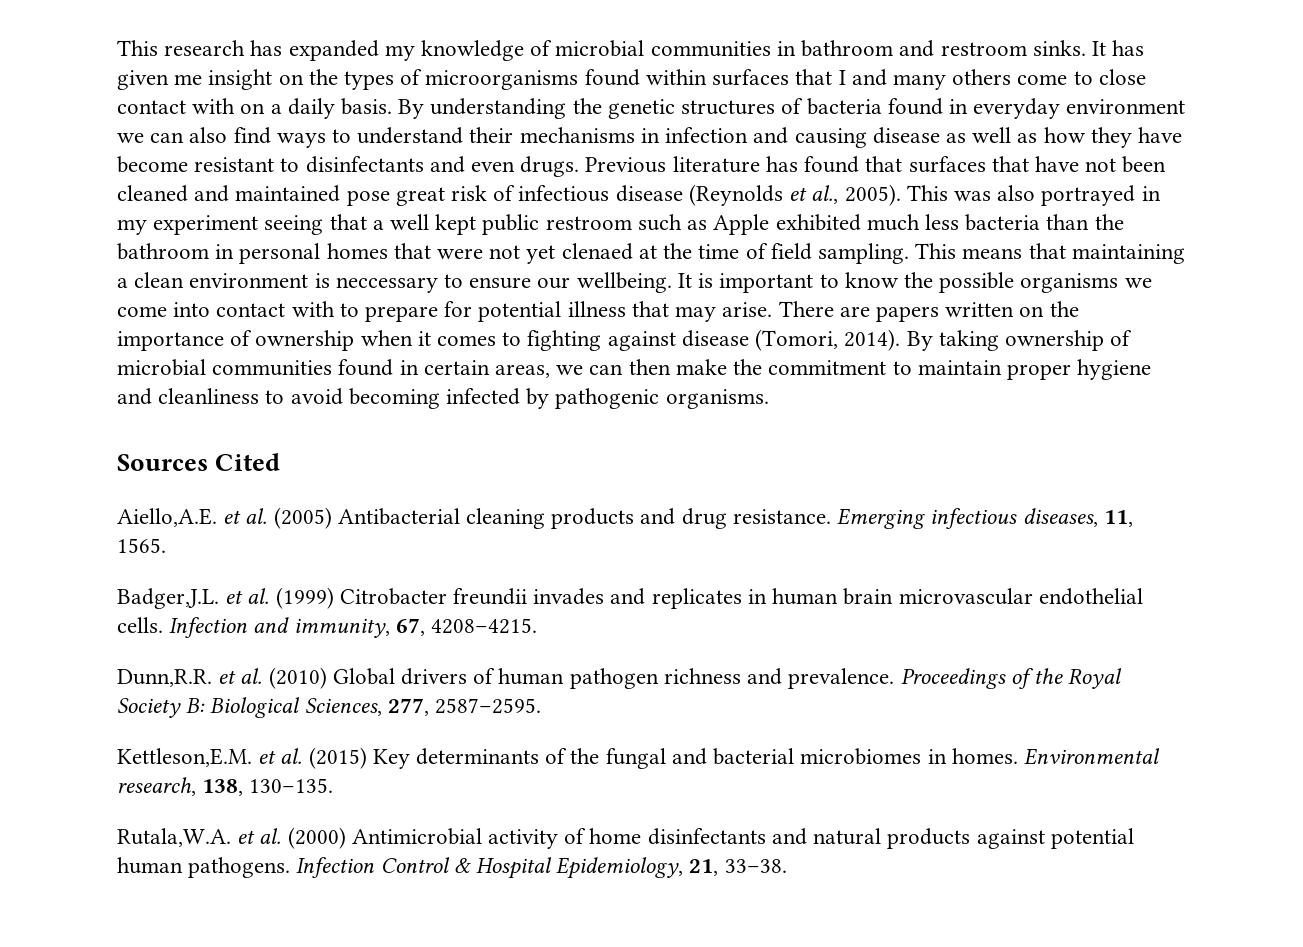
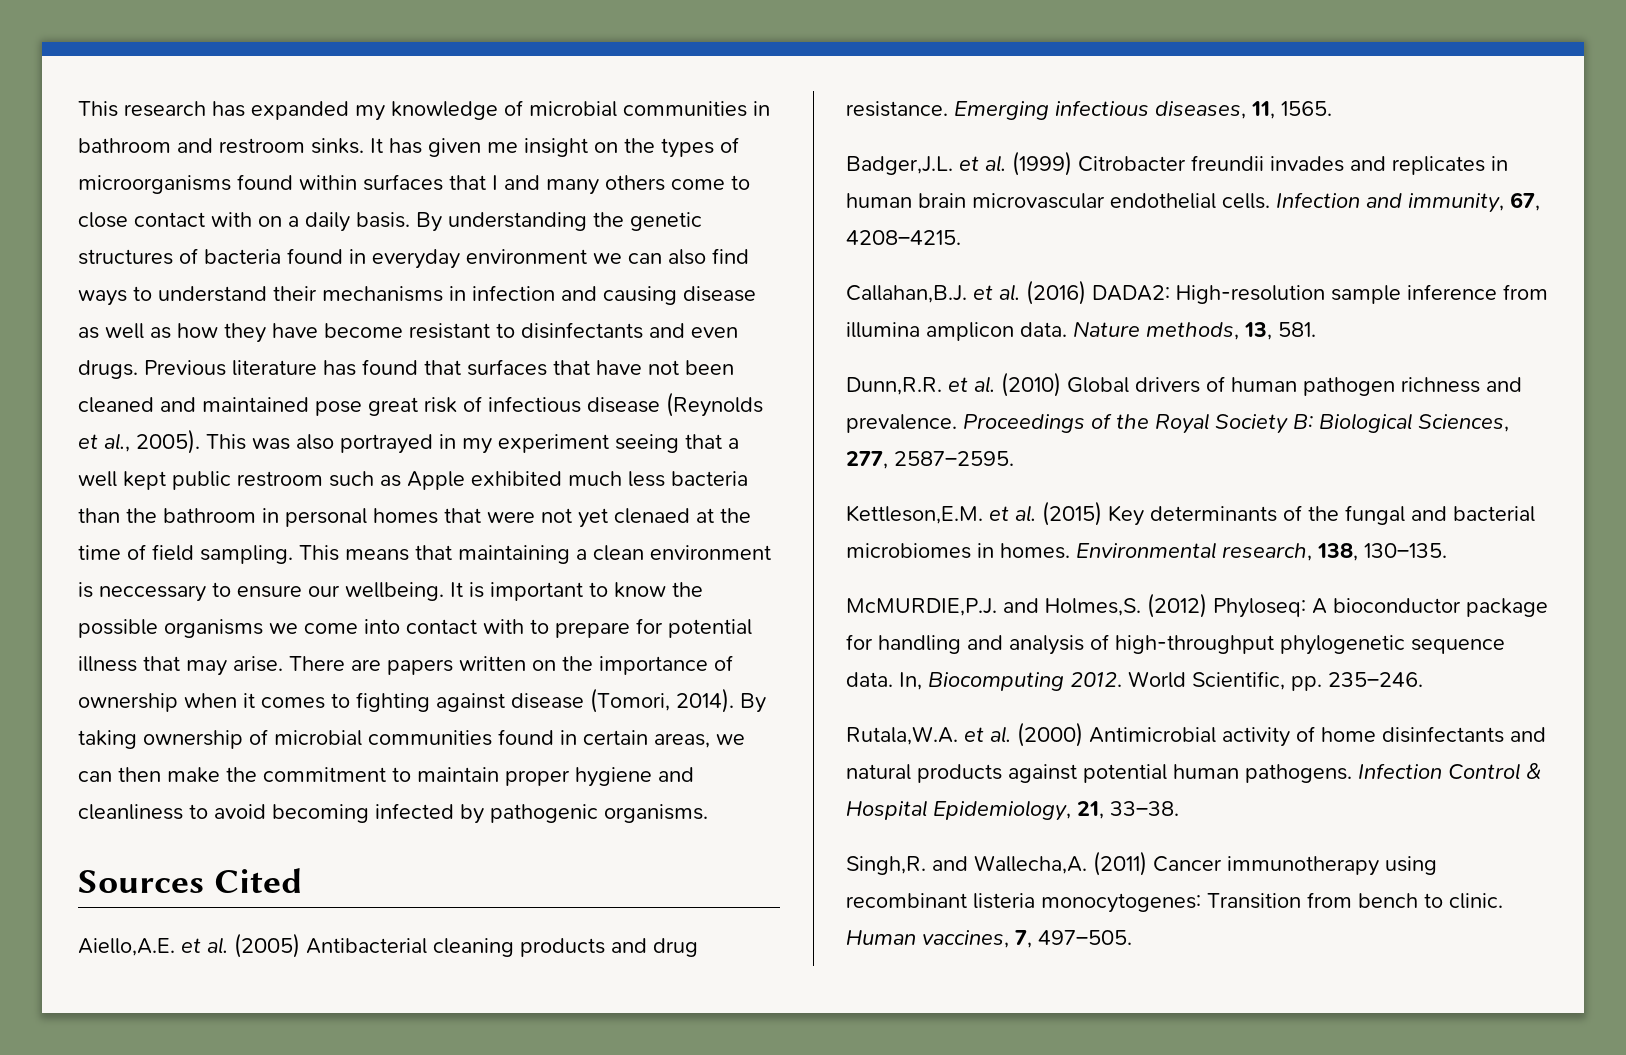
+ Callahan,B.J. et al. (2016) DADA2: High-resolution sample inference from illumina amplicon data. Nature methods, 13, 581.
+ McMURDIE,P.J. and Holmes,S. (2012) Phyloseq: A bioconductor package for handling and analysis of high-throughput phylogenetic sequence data. In, Biocomputing 2012. World Scientific, pp. 235–246.
+ Singh,R. and Wallecha,A. (2011) Cancer immunotherapy using recombinant listeria monocytogenes: Transition from bench to clinic. Human vaccines, 7, 497–505.

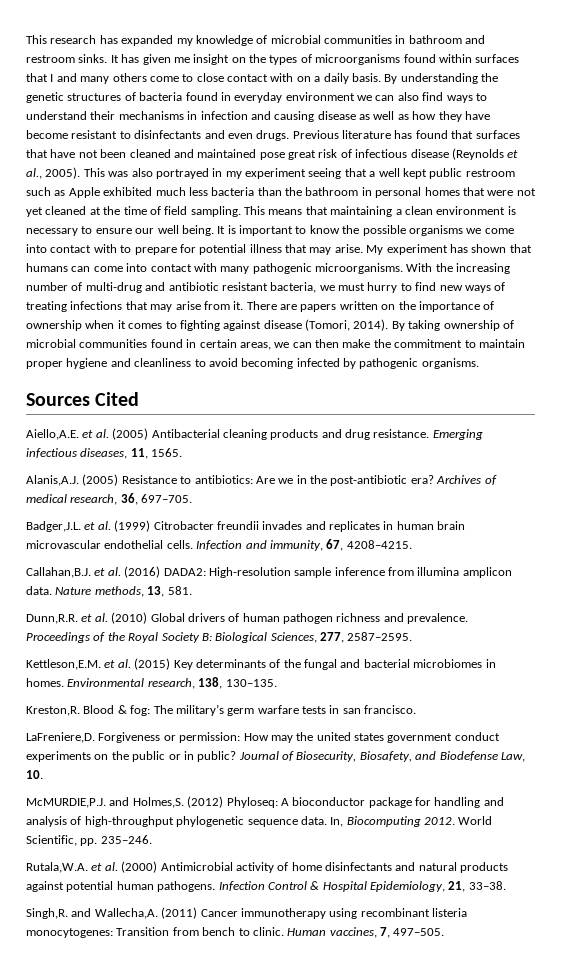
- This was also portrayed in my experiment seeing that a well kept public restroom such as Apple exhibited much less bacteria than the bathroom in personal homes that were not yet clenaed at the time of field sampling.
+ This was also portrayed in my experiment seeing that a well kept public restroom such as Apple exhibited much less bacteria than the bathroom in personal homes that were not yet cleaned at the time of field sampling.
- This means that maintaining a clean environment is neccessary to ensure our wellbeing.
+ This means that maintaining a clean environment is necessary to ensure our well being.
+ My experiment has shown that humans can come into contact with many pathogenic microorganisms. With the increasing number of multi-drug and antibiotic resistant bacteria, we must hurry to find new ways of treating infections that may arise from it.
+ Alanis,A.J. (2005) Resistance to antibiotics: Are we in the post-antibiotic era? Archives of medical research, 36, 697–705.
+ Kreston,R. Blood & fog: The military’s germ warfare tests in san francisco.
+ LaFreniere,D. Forgiveness or permission: How may the united states government conduct experiments on the public or in public? Journal of Biosecurity, Biosafety, and Biodefense Law, 10.

